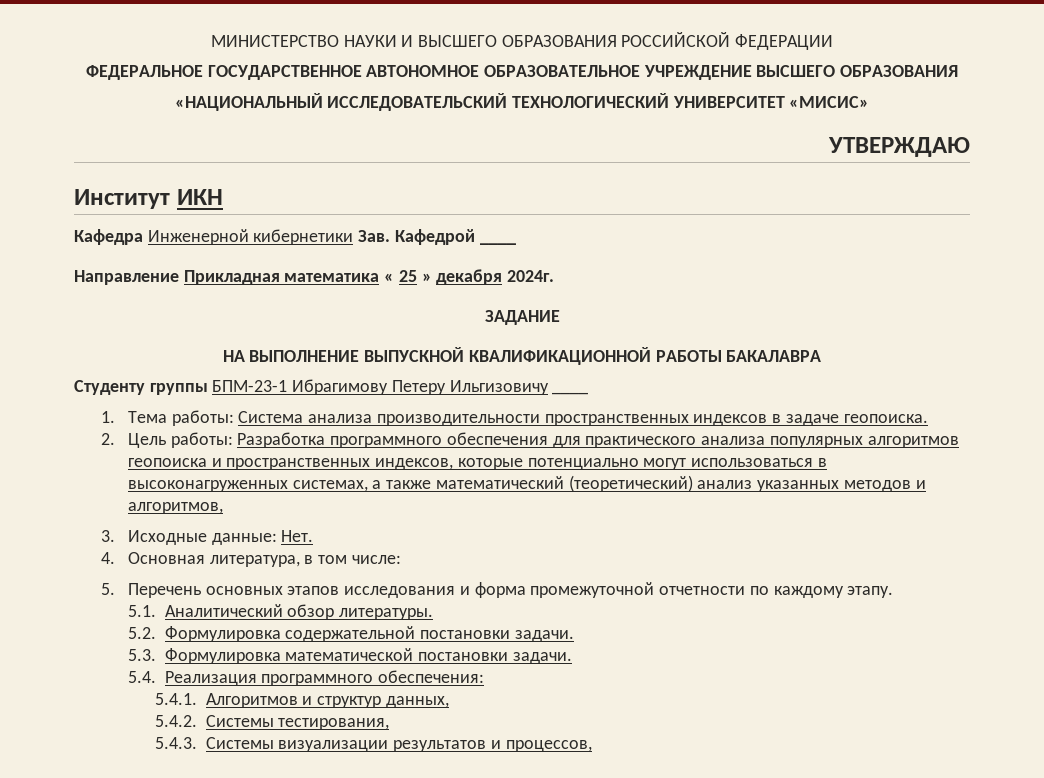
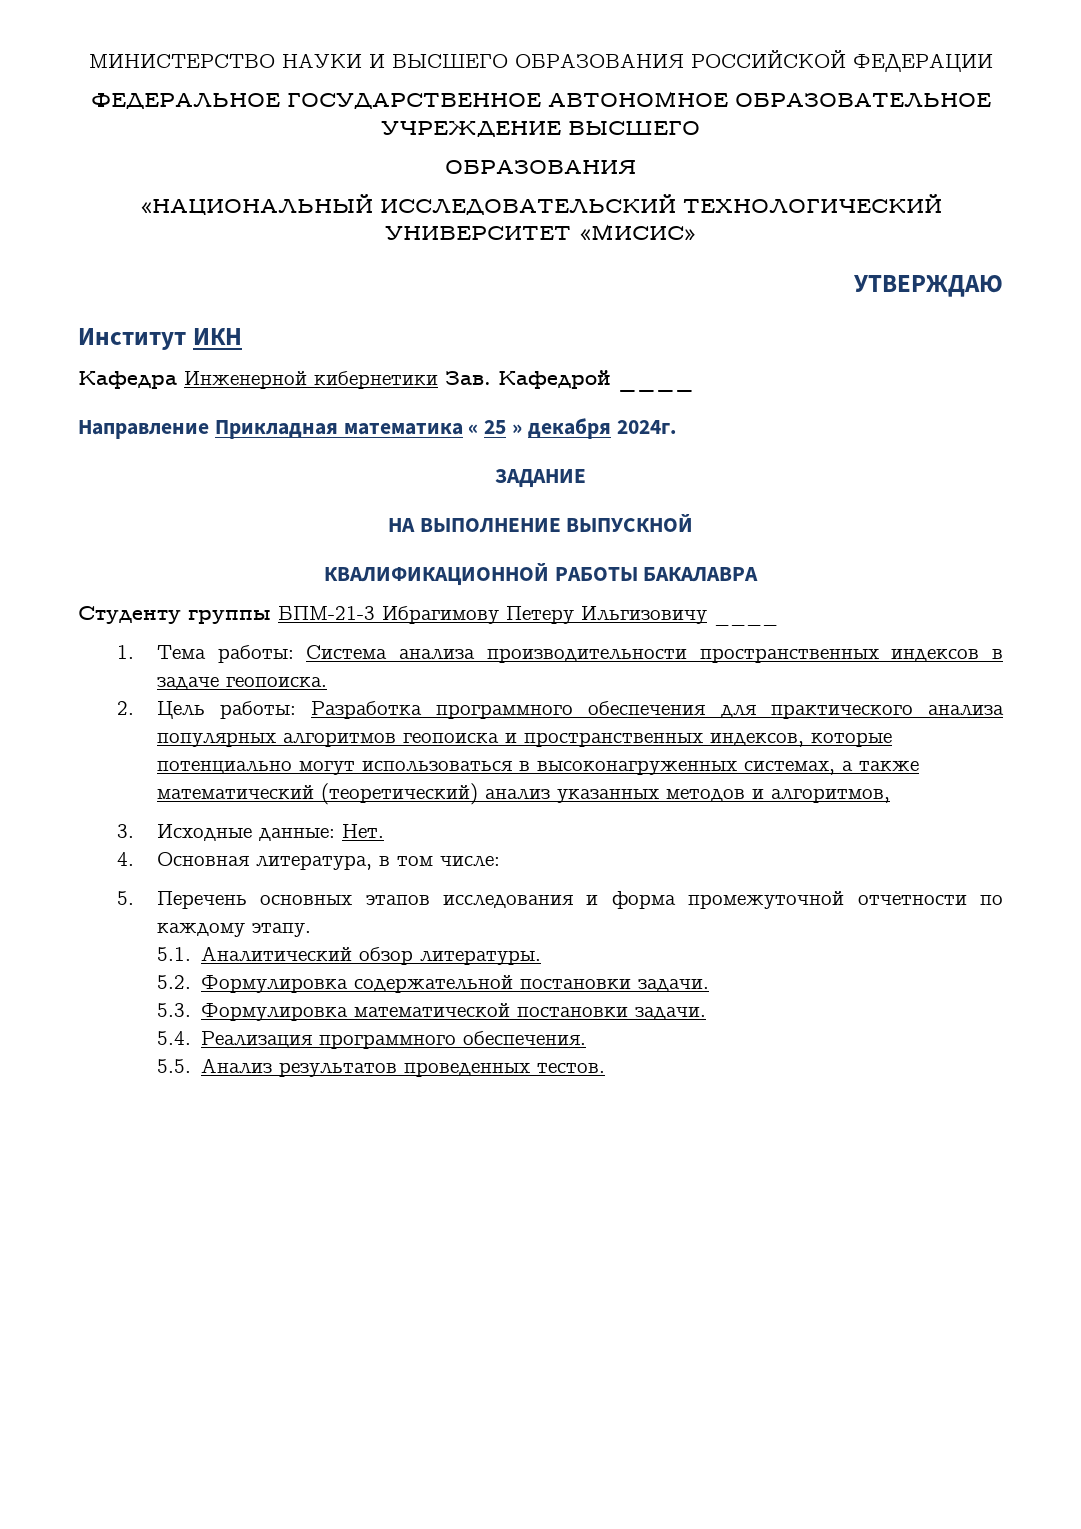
- ФЕДЕРАЛЬНОЕ ГОСУДАРСТВЕННОЕ АВТОНОМНОЕ ОБРАЗОВАТЕЛЬНОЕ УЧРЕЖДЕНИЕ ВЫСШЕГО ОБРАЗОВАНИЯ
+ ФЕДЕРАЛЬНОЕ ГОСУДАРСТВЕННОЕ АВТОНОМНОЕ ОБРАЗОВАТЕЛЬНОЕ УЧРЕЖДЕНИЕ ВЫСШЕГО
+ ОБРАЗОВАНИЯ
- НА ВЫПОЛНЕНИЕ ВЫПУСКНОЙ КВАЛИФИКАЦИОННОЙ РАБОТЫ БАКАЛАВРА
+ НА ВЫПОЛНЕНИЕ ВЫПУСКНОЙ
+ КВАЛИФИКАЦИОННОЙ РАБОТЫ БАКАЛАВРА
- Студенту группы БПМ-23-1 Ибрагимову Петеру Ильгизовичу ____
+ Студенту группы БПМ-21-3 Ибрагимову Петеру Ильгизовичу ____
- 5.4. Реализация программного обеспечения:
- 5.4.1. Алгоритмов и структур данных,
- 5.4.2. Системы тестирования,
- 5.4.3. Системы визуализации результатов и процессов,
+ 5.4. Реализация программного обеспечения.
+ 5.5. Анализ результатов проведенных тестов.

